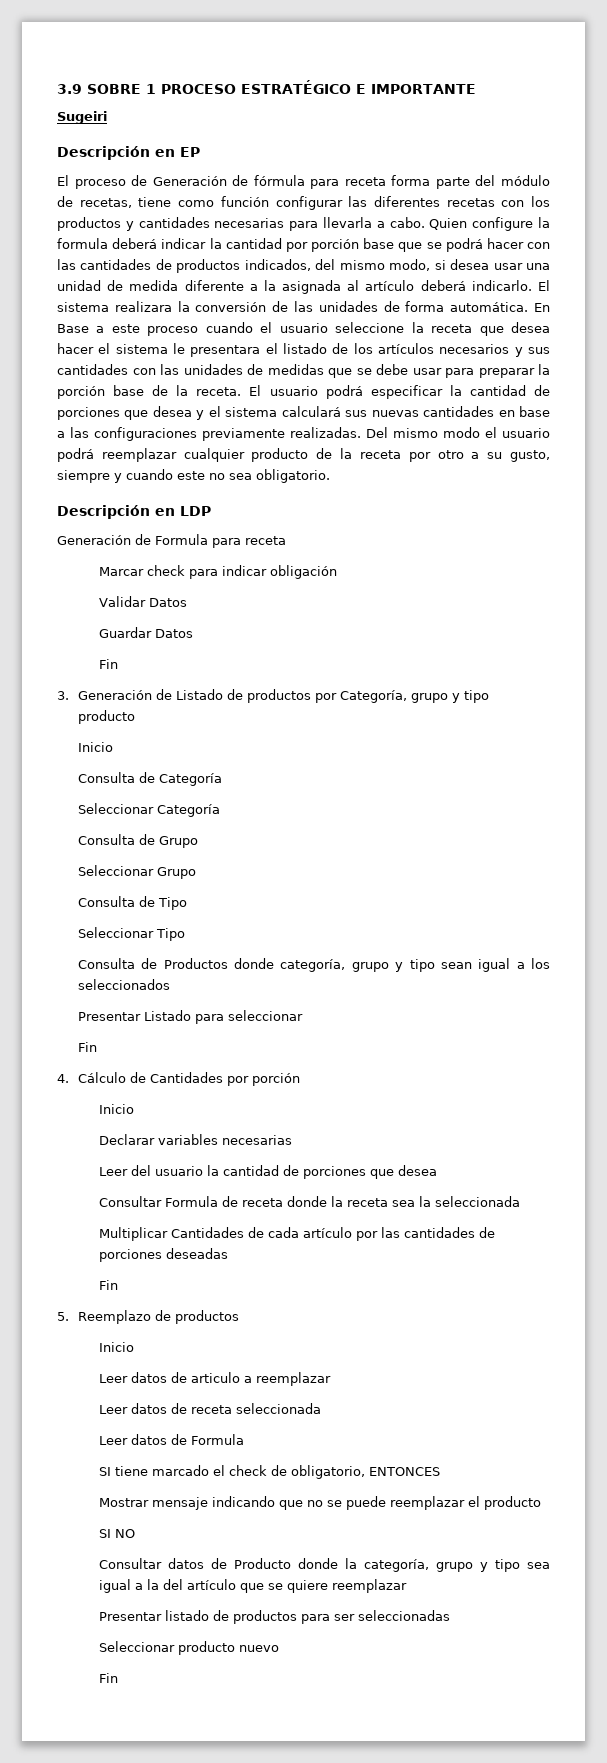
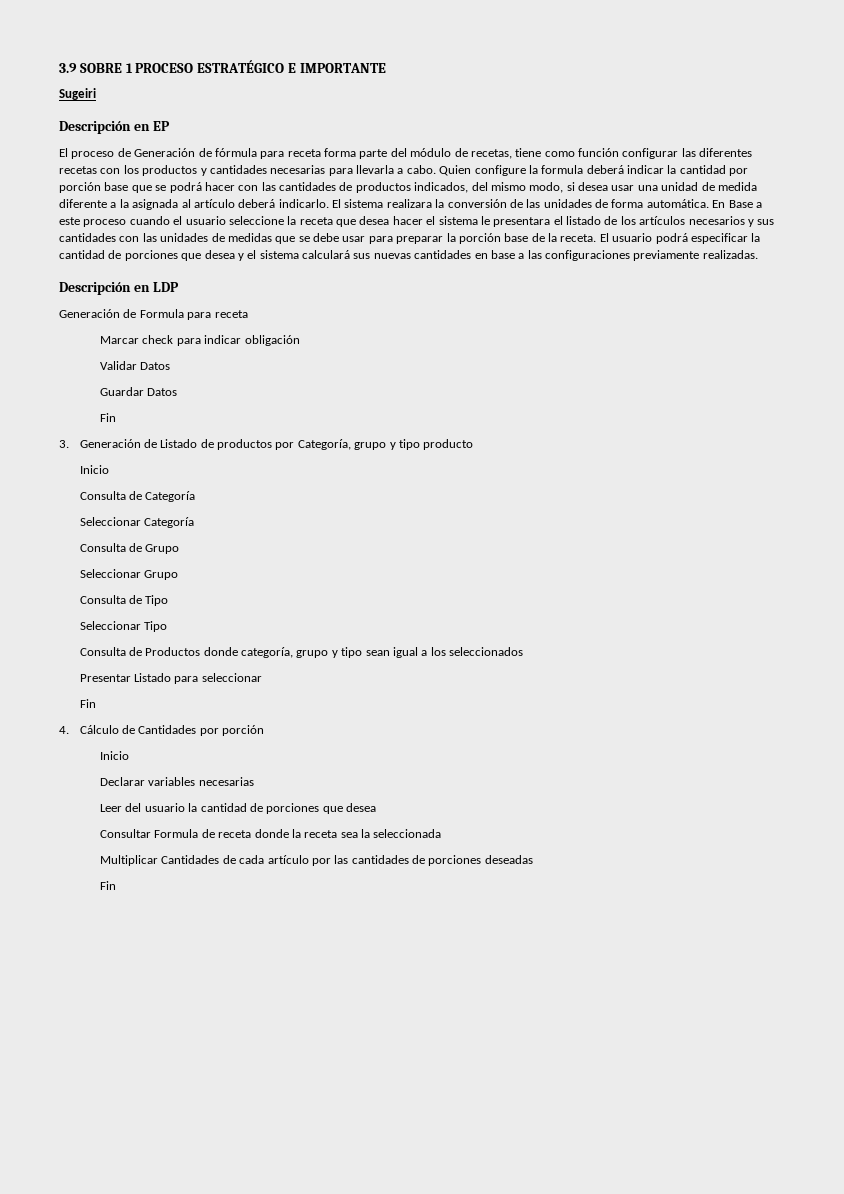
- Del mismo modo el usuario podrá reemplazar cualquier producto de la receta por otro a su gusto, siempre y cuando este no sea obligatorio.
- 5. Reemplazo de productos
- Inicio
- Leer datos de articulo a reemplazar
- Leer datos de receta seleccionada
- Leer datos de Formula
- SI tiene marcado el check de obligatorio, ENTONCES
- Mostrar mensaje indicando que no se puede reemplazar el producto
- SI NO
- Consultar datos de Producto donde la categoría, grupo y tipo sea igual a la del artículo que se quiere reemplazar
- Presentar listado de productos para ser seleccionadas
- Seleccionar producto nuevo
- Fin

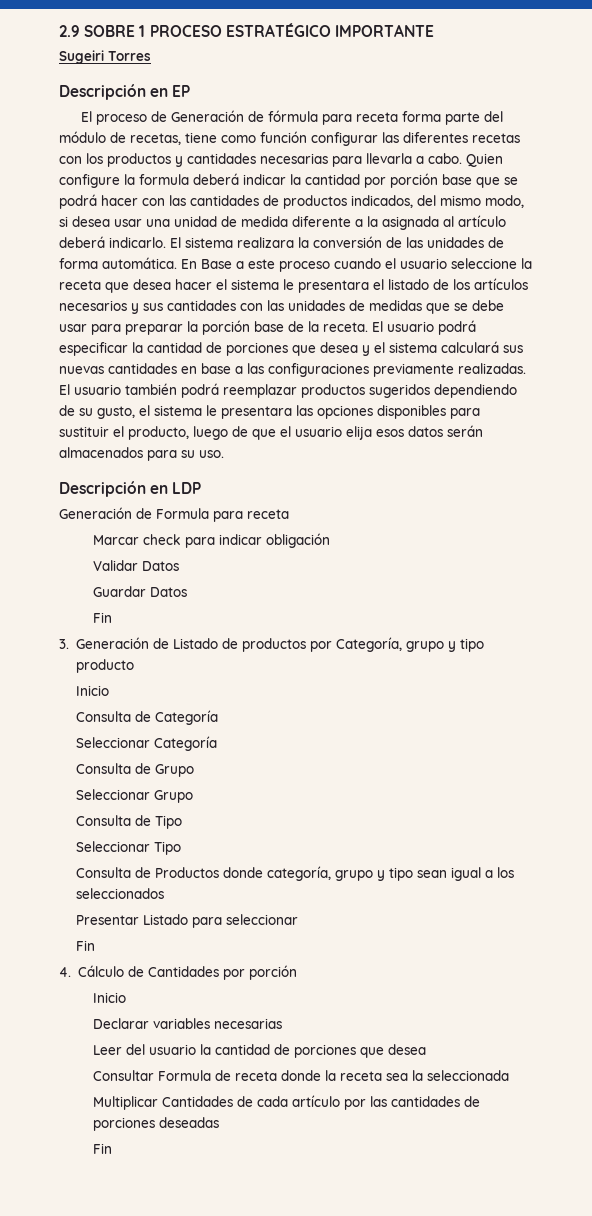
- 3.9 SOBRE 1 PROCESO ESTRATÉGICO E IMPORTANTE
+ 2.9 SOBRE 1 PROCESO ESTRATÉGICO IMPORTANTE
- Sugeiri
+ Sugeiri Torres
+ El usuario también podrá reemplazar productos sugeridos dependiendo de su gusto, el sistema le presentara las opciones disponibles para sustituir el producto, luego de que el usuario elija esos datos serán almacenados para su uso.

